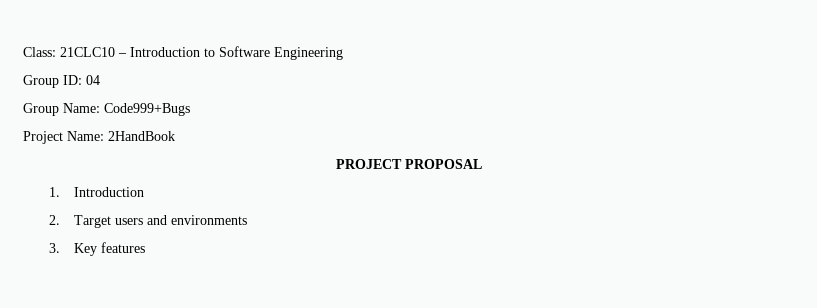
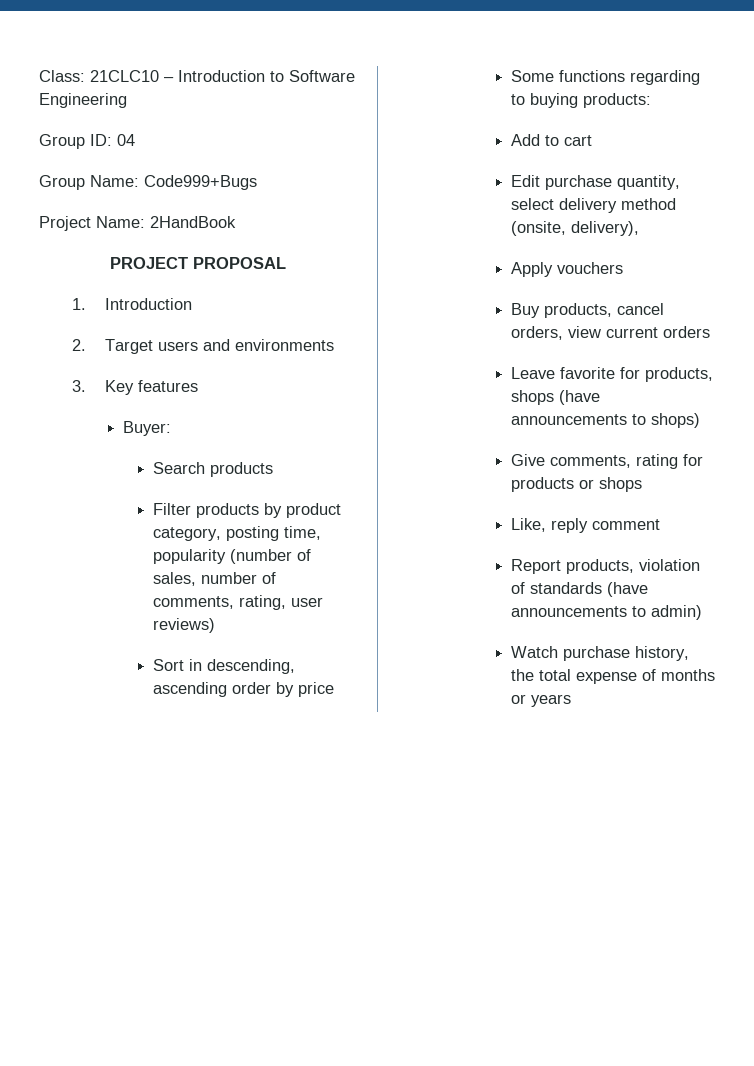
+ Buyer:
+ Search products
+ Filter products by product category, posting time, popularity (number of sales, number of comments, rating, user reviews)
+ Sort in descending, ascending order by price
+ Some functions regarding to buying products:
+ Add to cart
+ Edit purchase quantity, select delivery method (onsite, delivery),
+ Apply vouchers
+ Buy products, cancel orders, view current orders
+ Leave favorite for products, shops (have announcements to shops)
+ Give comments, rating for products or shops
+ Like, reply comment
+ Report products, violation of standards (have announcements to admin)
+ Watch purchase history, the total expense of months or years

